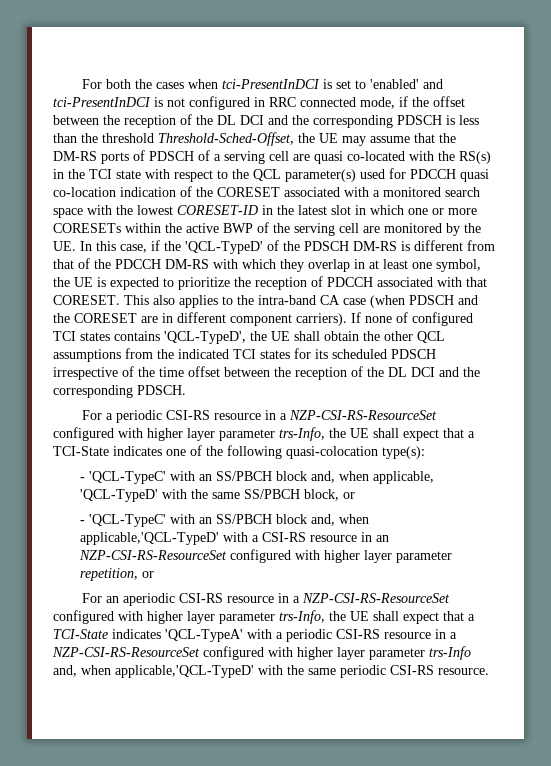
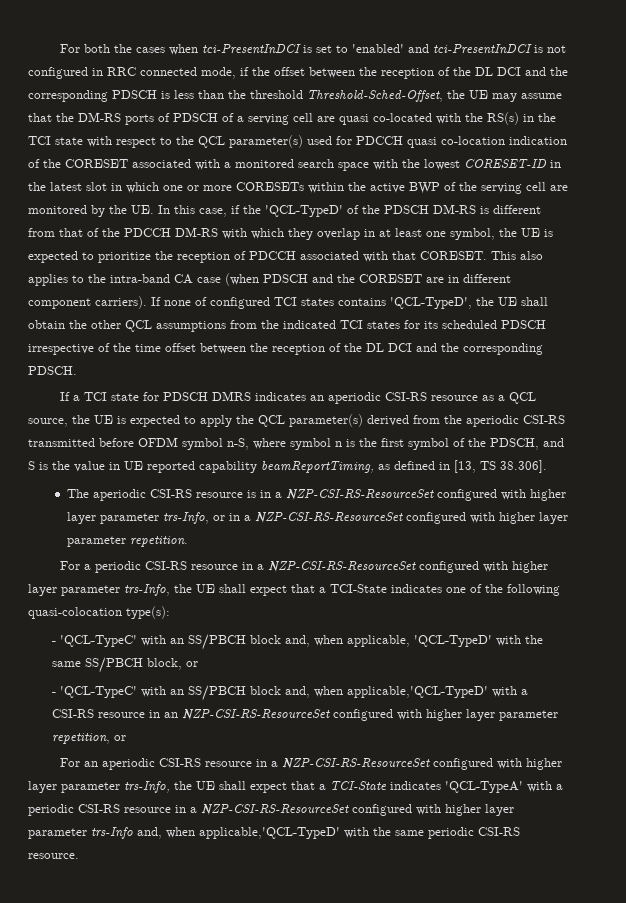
+ If a TCI state for PDSCH DMRS indicates an aperiodic CSI-RS resource as a QCL source, the UE is expected to apply the QCL parameter(s) derived from the aperiodic CSI-RS transmitted before OFDM symbol n-S, where symbol n is the first symbol of the PDSCH, and S is the value in UE reported capability beamReportTiming, as defined in [13, TS 38.306].
+ The aperiodic CSI-RS resource is in a NZP-CSI-RS-ResourceSet configured with higher layer parameter trs-Info, or in a NZP-CSI-RS-ResourceSet configured with higher layer parameter repetition.

